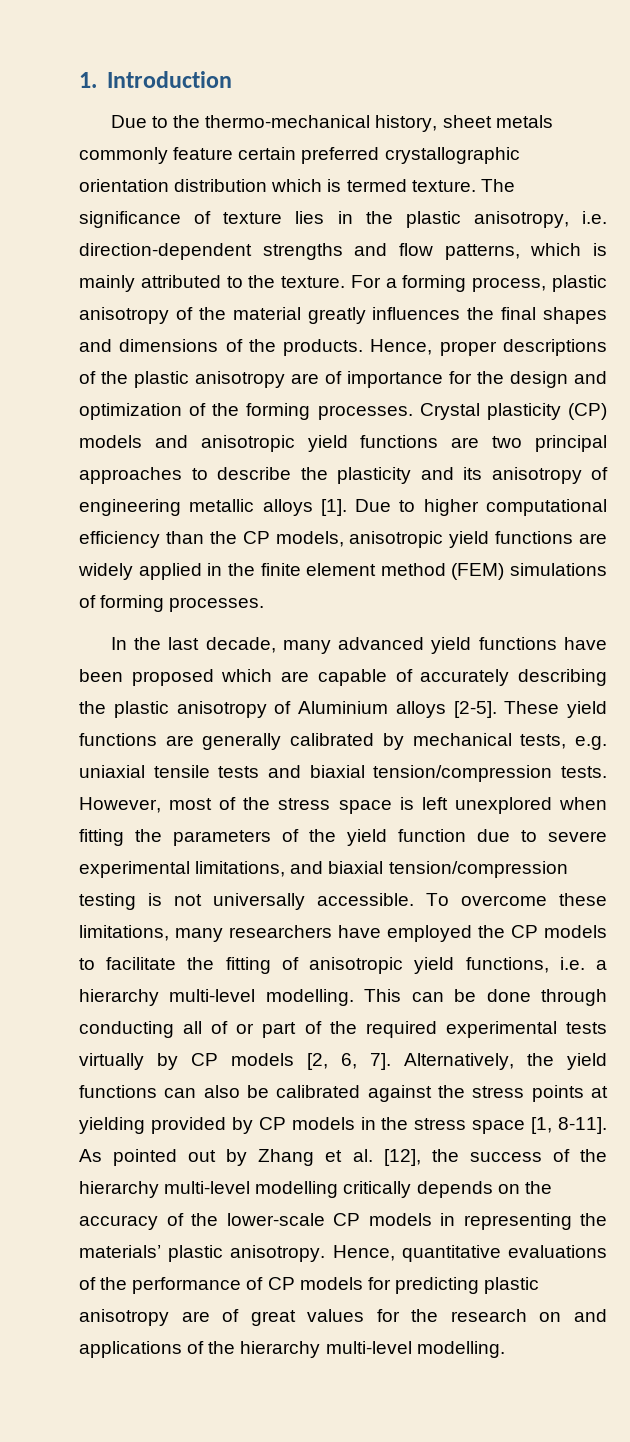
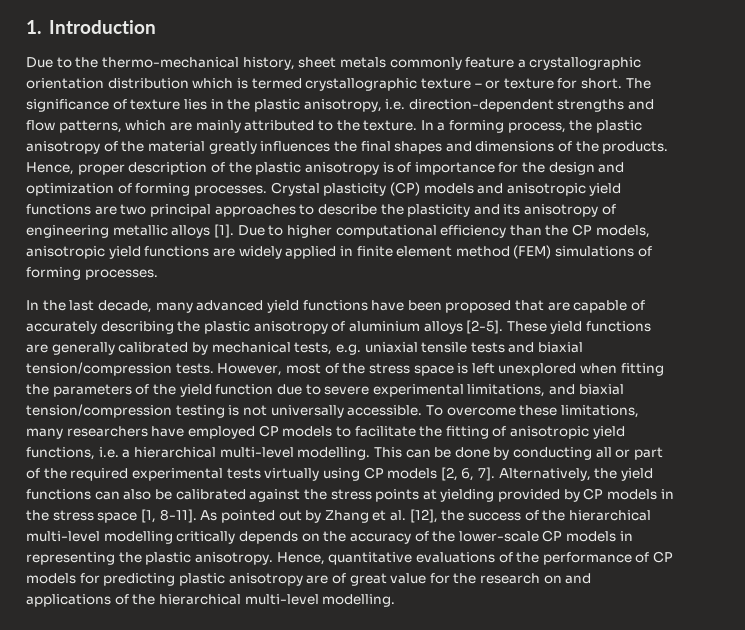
- Due to the thermo-mechanical history, sheet metals commonly feature certain preferred crystallographic orientation distribution which is termed texture.
+ Due to the thermo-mechanical history, sheet metals commonly feature a crystallographic orientation distribution which is termed crystallographic texture – or texture for short.
- The significance of texture lies in the plastic anisotropy, i.e. direction-dependent strengths and flow patterns, which is mainly attributed to the texture.
+ The significance of texture lies in the plastic anisotropy, i.e. direction-dependent strengths and flow patterns, which are mainly attributed to the texture.
- For a forming process, plastic anisotropy of the material greatly influences the final shapes and dimensions of the products.
+ In a forming process, the plastic anisotropy of the material greatly influences the final shapes and dimensions of the products.
- Hence, proper descriptions of the plastic anisotropy are of importance for the design and optimization of the forming processes.
+ Hence, proper description of the plastic anisotropy is of importance for the design and optimization of forming processes.
- Due to higher computational efficiency than the CP models, anisotropic yield functions are widely applied in the finite element method (FEM) simulations of forming processes.
+ Due to higher computational efficiency than the CP models, anisotropic yield functions are widely applied in finite element method (FEM) simulations of forming processes.
- In the last decade, many advanced yield functions have been proposed which are capable of accurately describing the plastic anisotropy of Aluminium alloys [2-5].
+ In the last decade, many advanced yield functions have been proposed that are capable of accurately describing the plastic anisotropy of aluminium alloys [2-5].
- To overcome these limitations, many researchers have employed the CP models to facilitate the fitting of anisotropic yield functions, i.e. a hierarchy multi-level modelling.
+ To overcome these limitations, many researchers have employed CP models to facilitate the fitting of anisotropic yield functions, i.e. a hierarchical multi-level modelling.
- This can be done through conducting all of or part of the required experimental tests virtually by CP models [2, 6, 7].
+ This can be done by conducting all or part of the required experimental tests virtually using CP models [2, 6, 7].
- As pointed out by Zhang et al. [12], the success of the hierarchy multi-level modelling critically depends on the accuracy of the lower-scale CP models in representing the materials’ plastic anisotropy.
+ As pointed out by Zhang et al. [12], the success of the hierarchical multi-level modelling critically depends on the accuracy of the lower-scale CP models in representing the plastic anisotropy.
- Hence, quantitative evaluations of the performance of CP models for predicting plastic anisotropy are of great values for the research on and applications of the hierarchy multi-level modelling.
+ Hence, quantitative evaluations of the performance of CP models for predicting plastic anisotropy are of great value for the research on and applications of the hierarchical multi-level modelling.

